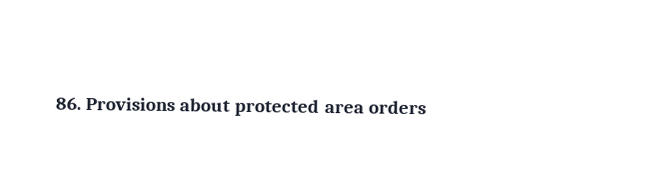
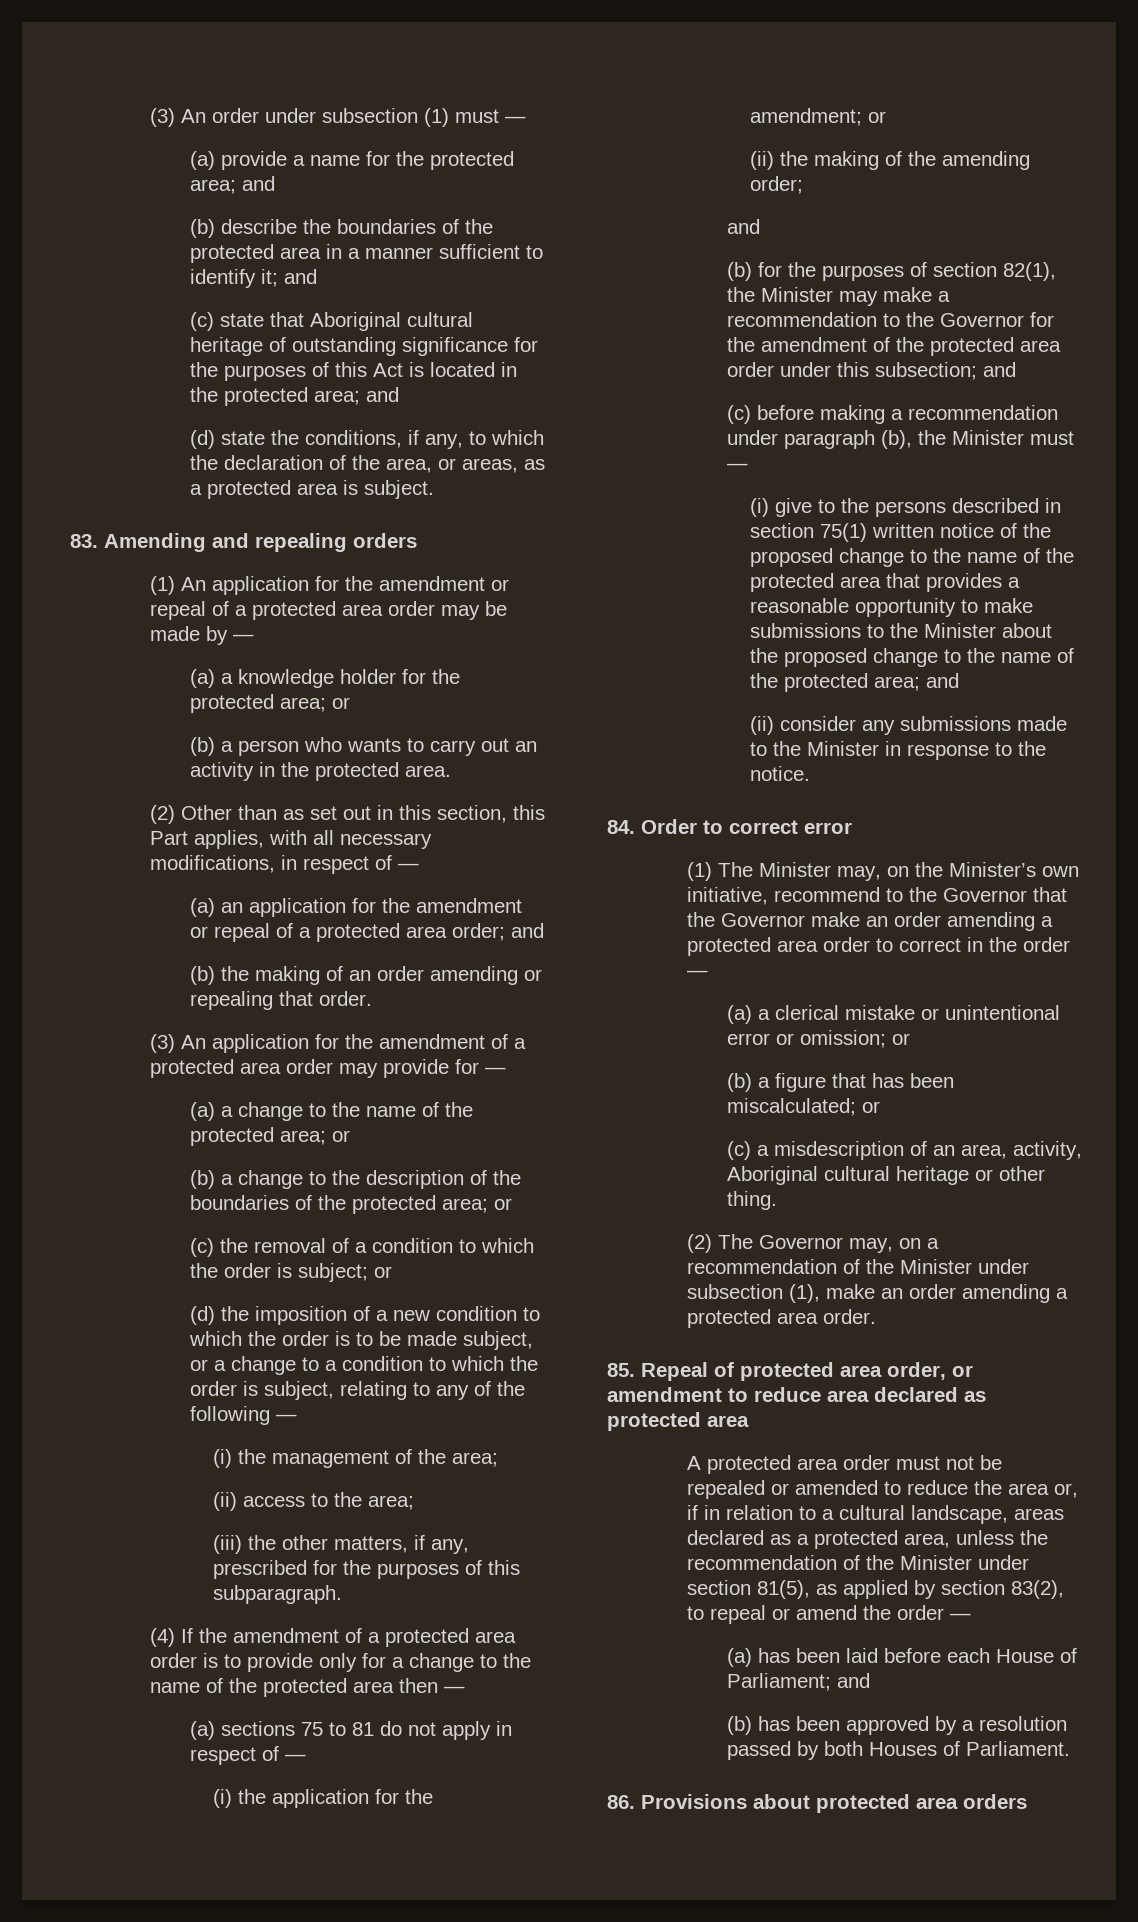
+ (3) An order under subsection (1) must —
+ (a) provide a name for the protected area; and
+ (b) describe the boundaries of the protected area in a manner sufficient to identify it; and
+ (c) state that Aboriginal cultural heritage of outstanding significance for the purposes of this Act is located in the protected area; and
+ (d) state the conditions, if any, to which the declaration of the area, or areas, as a protected area is subject.
+ 83. Amending and repealing orders
+ (1) An application for the amendment or repeal of a protected area order may be made by —
+ (a) a knowledge holder for the protected area; or
+ (b) a person who wants to carry out an activity in the protected area.
+ (2) Other than as set out in this section, this Part applies, with all necessary modifications, in respect of —
+ (a) an application for the amendment or repeal of a protected area order; and
+ (b) the making of an order amending or repealing that order.
+ (3) An application for the amendment of a protected area order may provide for —
+ (a) a change to the name of the protected area; or
+ (b) a change to the description of the boundaries of the protected area; or
+ (c) the removal of a condition to which the order is subject; or
+ (d) the imposition of a new condition to which the order is to be made subject, or a change to a condition to which the order is subject, relating to any of the following —
+ (i) the management of the area;
+ (ii) access to the area;
+ (iii) the other matters, if any, prescribed for the purposes of this subparagraph.
+ (4) If the amendment of a protected area order is to provide only for a change to the name of the protected area then —
+ (a) sections 75 to 81 do not apply in respect of —
+ (i) the application for the amendment; or
+ (ii) the making of the amending order;
+ and
+ (b) for the purposes of section 82(1), the Minister may make a recommendation to the Governor for the amendment of the protected area order under this subsection; and
+ (c) before making a recommendation under paragraph (b), the Minister must —
+ (i) give to the persons described in section 75(1) written notice of the proposed change to the name of the protected area that provides a reasonable opportunity to make submissions to the Minister about the proposed change to the name of the protected area; and
+ (ii) consider any submissions made to the Minister in response to the notice.
+ 84. Order to correct error
+ (1) The Minister may, on the Minister’s own initiative, recommend to the Governor that the Governor make an order amending a protected area order to correct in the order —
+ (a) a clerical mistake or unintentional error or omission; or
+ (b) a figure that has been miscalculated; or
+ (c) a misdescription of an area, activity, Aboriginal cultural heritage or other thing.
+ (2) The Governor may, on a recommendation of the Minister under subsection (1), make an order amending a protected area order.
+ 85. Repeal of protected area order, or amendment to reduce area declared as protected area
+ A protected area order must not be repealed or amended to reduce the area or, if in relation to a cultural landscape, areas declared as a protected area, unless the recommendation of the Minister under section 81(5), as applied by section 83(2), to repeal or amend the order —
+ (a) has been laid before each House of Parliament; and
+ (b) has been approved by a resolution passed by both Houses of Parliament.

